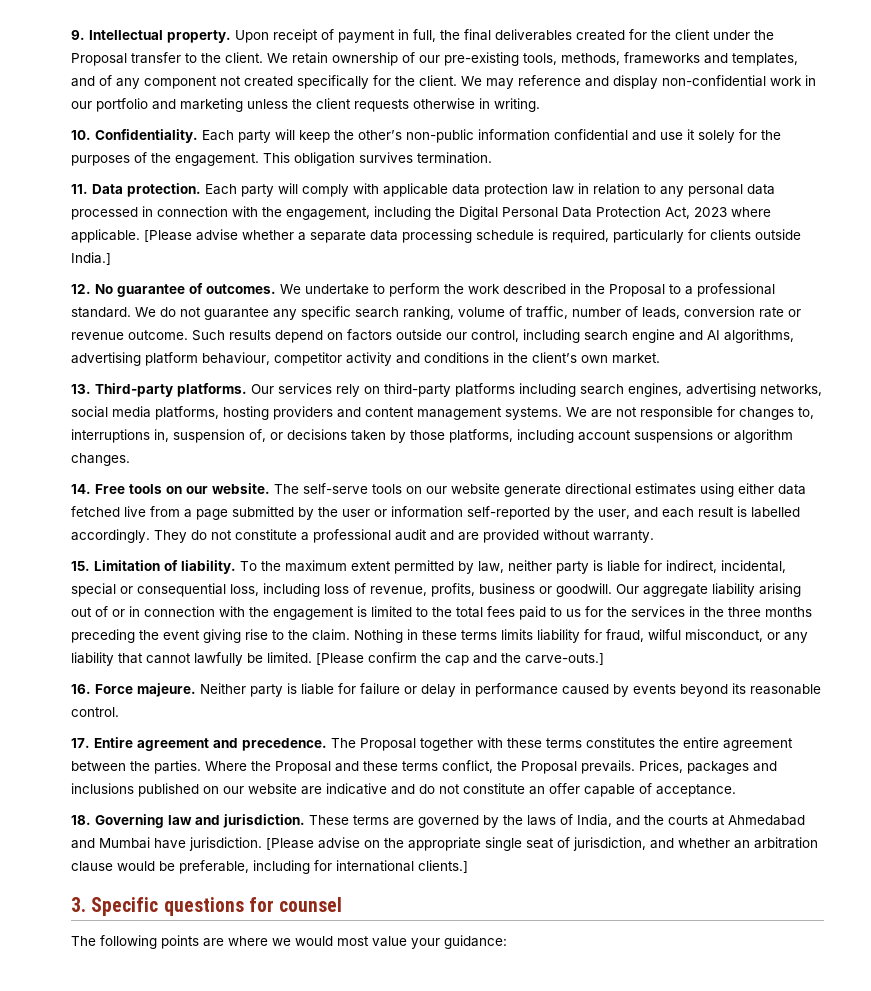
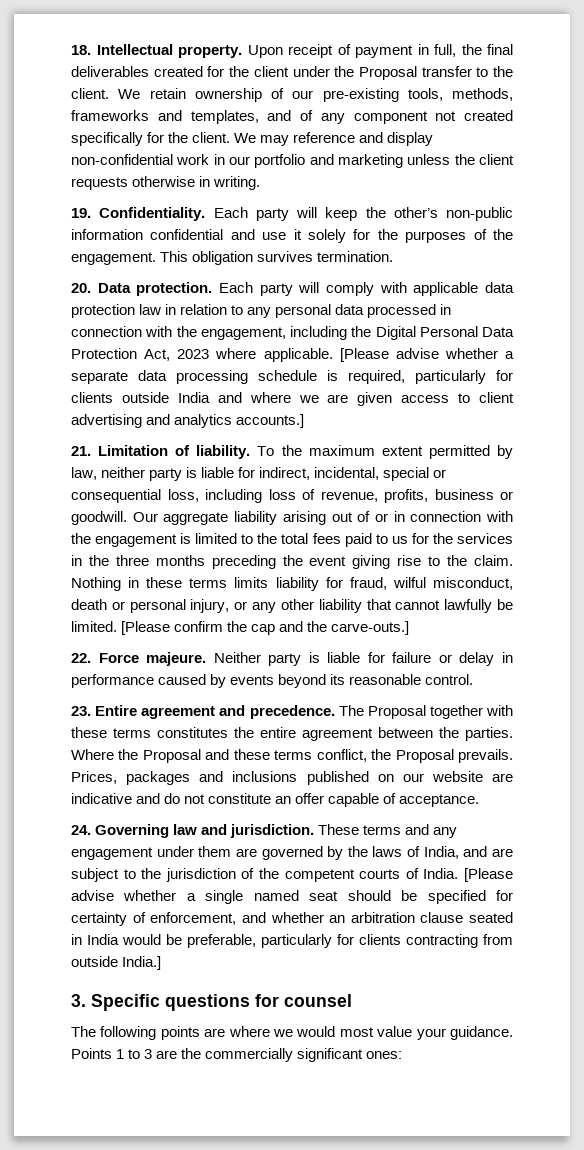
- 9. Intellectual property.
+ 18. Intellectual property.
- 10. Confidentiality.
+ 19. Confidentiality.
- 11. Data protection.
+ 20. Data protection.
- [Please advise whether a separate data processing schedule is required, particularly for clients outside India.]
- 12. No guarantee of outcomes. We undertake to perform the work described in the Proposal to a professional standard. We do not guarantee any specific search ranking, volume of traffic, number of leads, conversion rate or revenue outcome. Such results depend on factors outside our control, including search engine and AI algorithms, advertising platform behaviour, competitor activity and conditions in the client’s own market.
- 13. Third-party platforms. Our services rely on third-party platforms including search engines, advertising networks, social media platforms, hosting providers and content management systems. We are not responsible for changes to, interruptions in, suspension of, or decisions taken by those platforms, including account suspensions or algorithm changes.
- 14. Free tools on our website. The self-serve tools on our website generate directional estimates using either data fetched live from a page submitted by the user or information self-reported by the user, and each result is labelled accordingly. They do not constitute a professional audit and are provided without warranty.
- 15. Limitation of liability.
+ [Please advise whether a separate data processing schedule is required, particularly for clients outside India and where we are given access to client advertising and analytics accounts.]
+ 21. Limitation of liability.
- Nothing in these terms limits liability for fraud, wilful misconduct, or any liability that cannot lawfully be limited.
+ Nothing in these terms limits liability for fraud, wilful misconduct, death or personal injury, or any other liability that cannot lawfully be limited.
- 16. Force majeure.
+ 22. Force majeure.
- 17. Entire agreement and precedence.
+ 23. Entire agreement and precedence.
- 18. Governing law and jurisdiction.
+ 24. Governing law and jurisdiction.
- These terms are governed by the laws of India, and the courts at Ahmedabad and Mumbai have jurisdiction. [Please advise on the appropriate single seat of jurisdiction, and whether an arbitration clause would be preferable, including for international clients.]
+ These terms and any engagement under them are governed by the laws of India, and are subject to the jurisdiction of the competent courts of India. [Please advise whether a single named seat should be specified for certainty of enforcement, and whether an arbitration clause seated in India would be preferable, particularly for clients contracting from outside India.]
- The following points are where we would most value your guidance:
+ The following points are where we would most value your guidance. Points 1 to 3 are the commercially significant ones:

